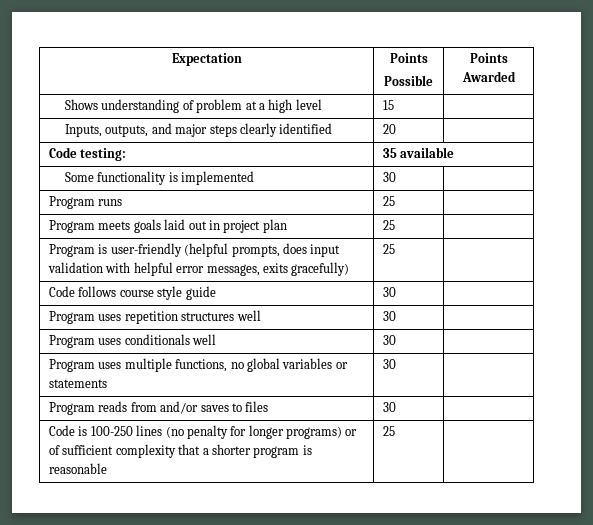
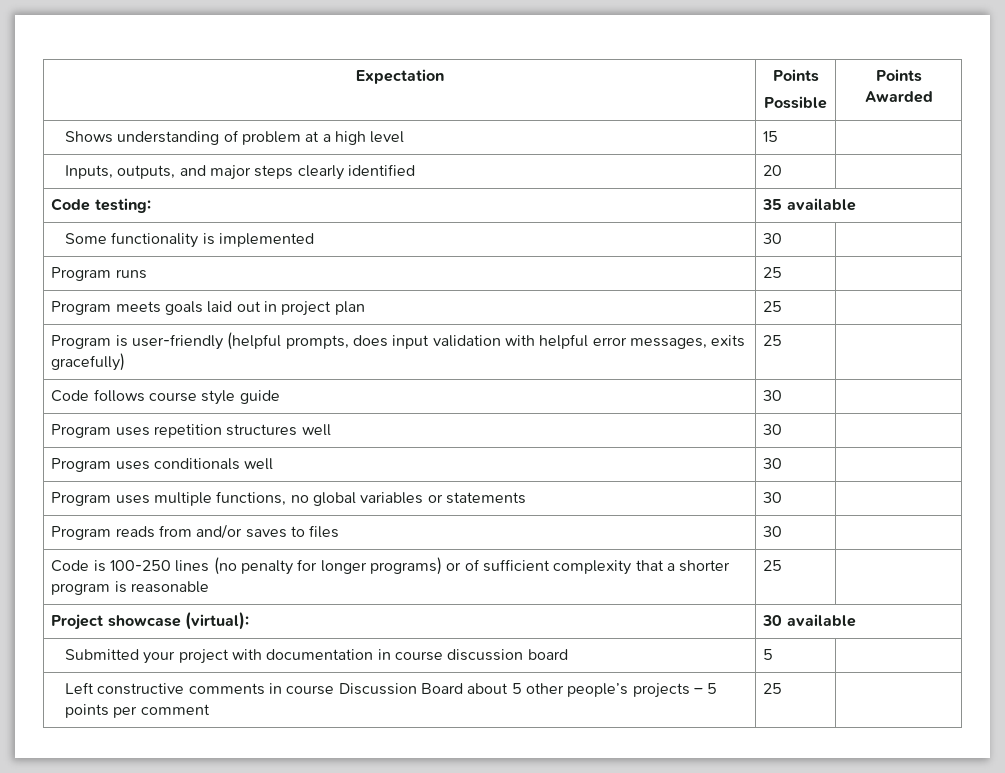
+ Project showcase (virtual): | 30 available
+ Submitted your project with documentation in course discussion board | 5 |
+ Left constructive comments in course Discussion Board about 5 other people’s projects – 5 points per comment | 25 |

